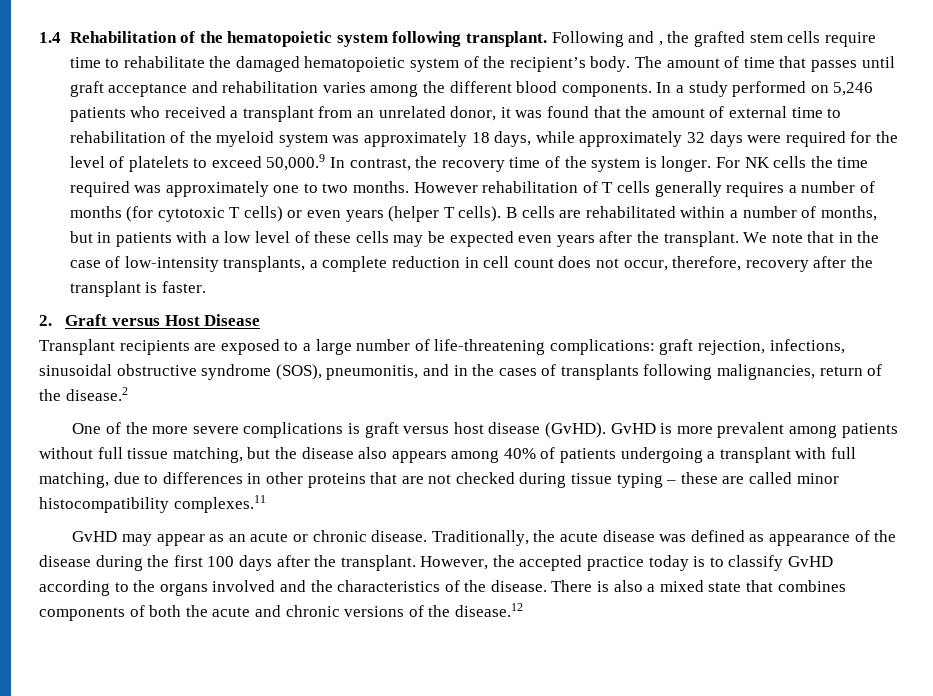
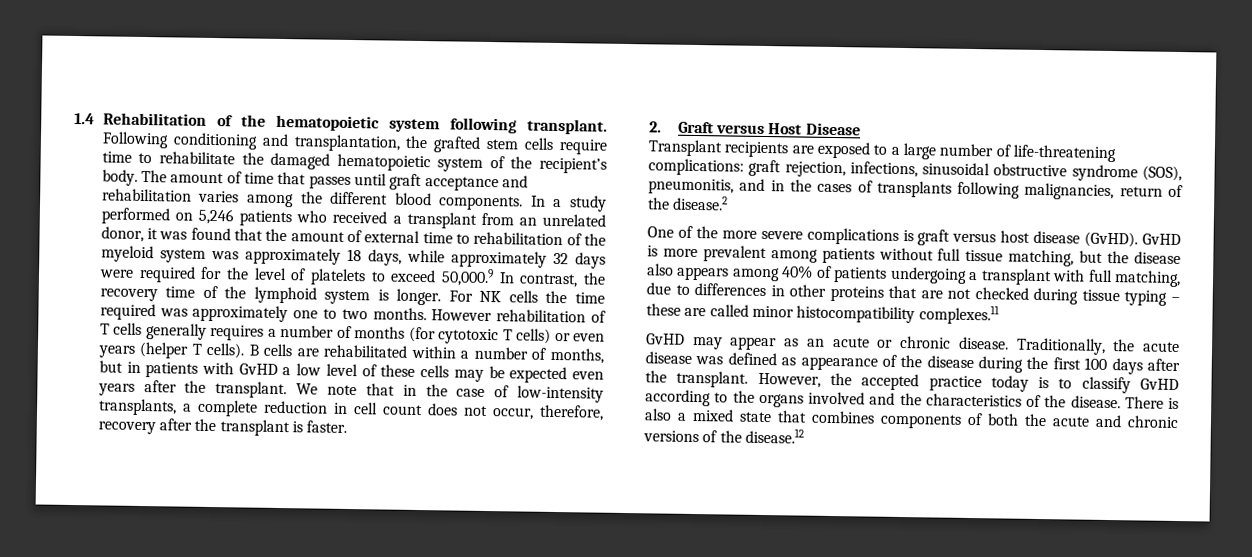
- Following and , the grafted stem cells require time to rehabilitate the damaged hematopoietic system of the recipient’s body.
+ Following conditioning and transplantation, the grafted stem cells require time to rehabilitate the damaged hematopoietic system of the recipient’s body.
- In a study performed on 5,246 patients who received a transplant from an unrelated donor, it was found that the amount of external time to rehabilitation of the myeloid system was approximately 18 days, while approximately 32 days were required for the level of platelets to exceed 50,000.9 In contrast, the recovery time of the system is longer.
+ In a study performed on 5,246 patients who received a transplant from an unrelated donor, it was found that the amount of external time to rehabilitation of the myeloid system was approximately 18 days, while approximately 32 days were required for the level of platelets to exceed 50,000.9 In contrast, the recovery time of the lymphoid system is longer.
- B cells are rehabilitated within a number of months, but in patients with a low level of these cells may be expected even years after the transplant.
+ B cells are rehabilitated within a number of months, but in patients with GvHD a low level of these cells may be expected even years after the transplant.

